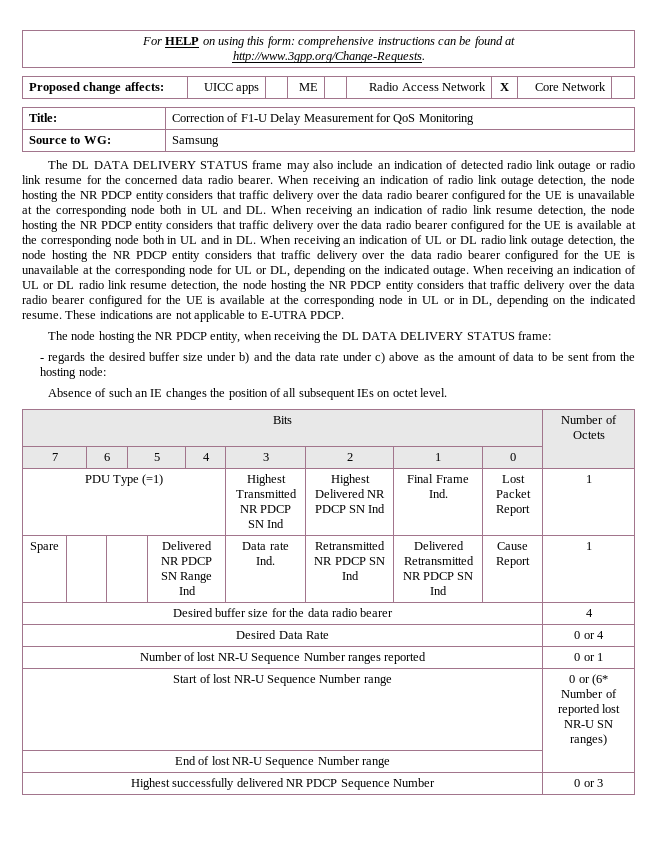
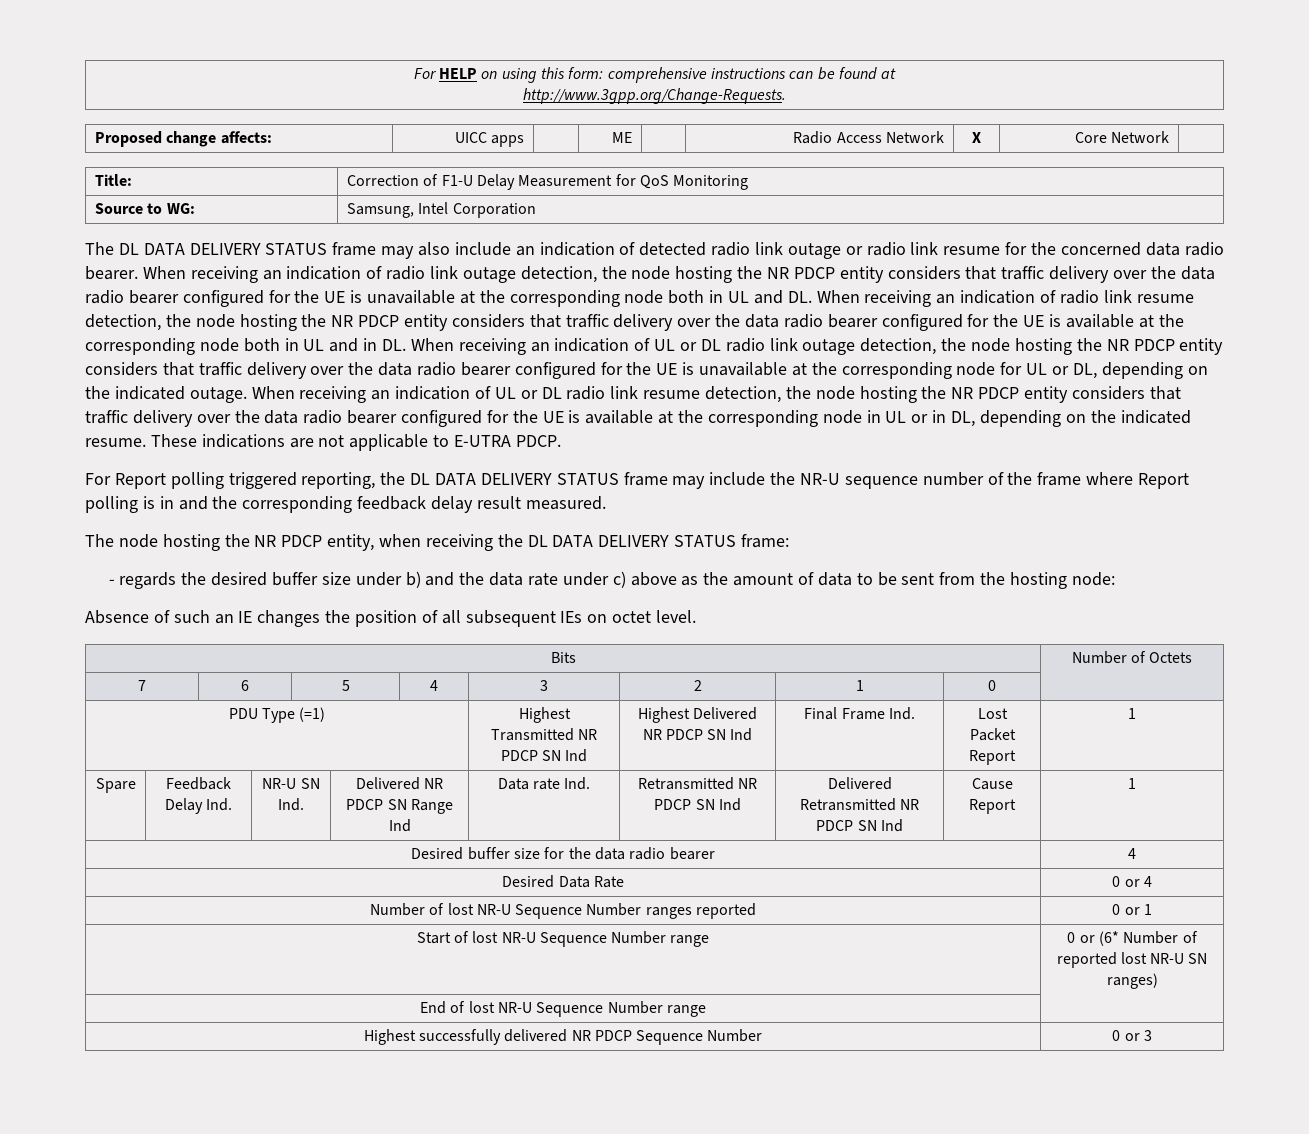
- Source to WG: | Samsung
+ Source to WG: | Samsung, Intel Corporation
+ For Report polling triggered reporting, the DL DATA DELIVERY STATUS frame may include the NR-U sequence number of the frame where Report polling is in and the corresponding feedback delay result measured.
- Spare | | | Delivered NR PDCP SN Range Ind | Data rate Ind. | Retransmitted NR PDCP SN Ind | Delivered Retransmitted NR PDCP SN Ind | Cause Report | 1
+ Spare | Feedback Delay Ind. | NR-U SN Ind. | Delivered NR PDCP SN Range Ind | Data rate Ind. | Retransmitted NR PDCP SN Ind | Delivered Retransmitted NR PDCP SN Ind | Cause Report | 1

